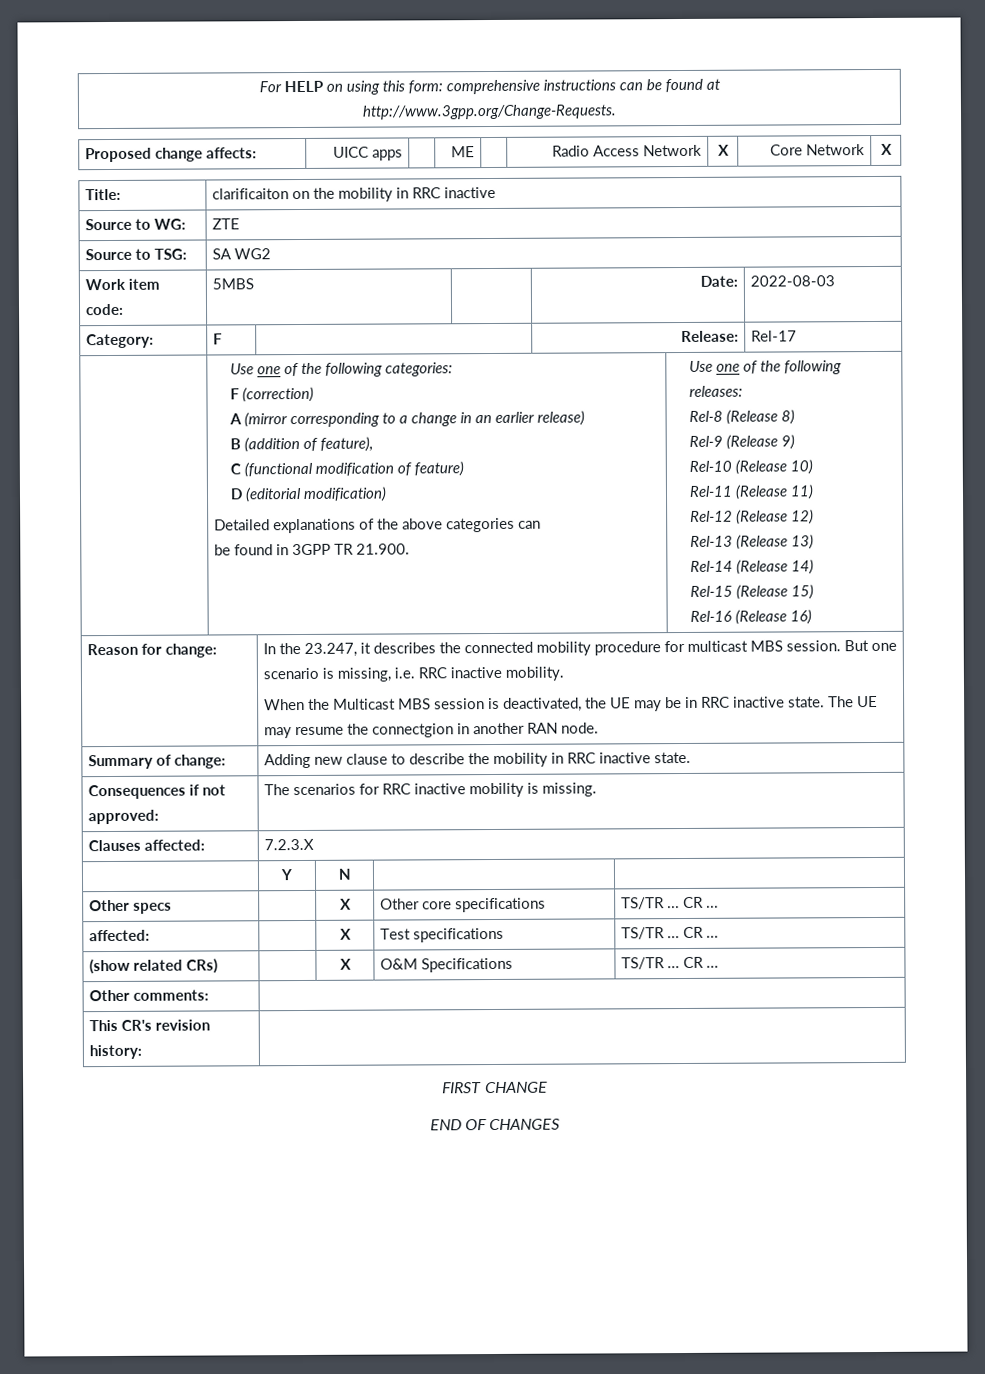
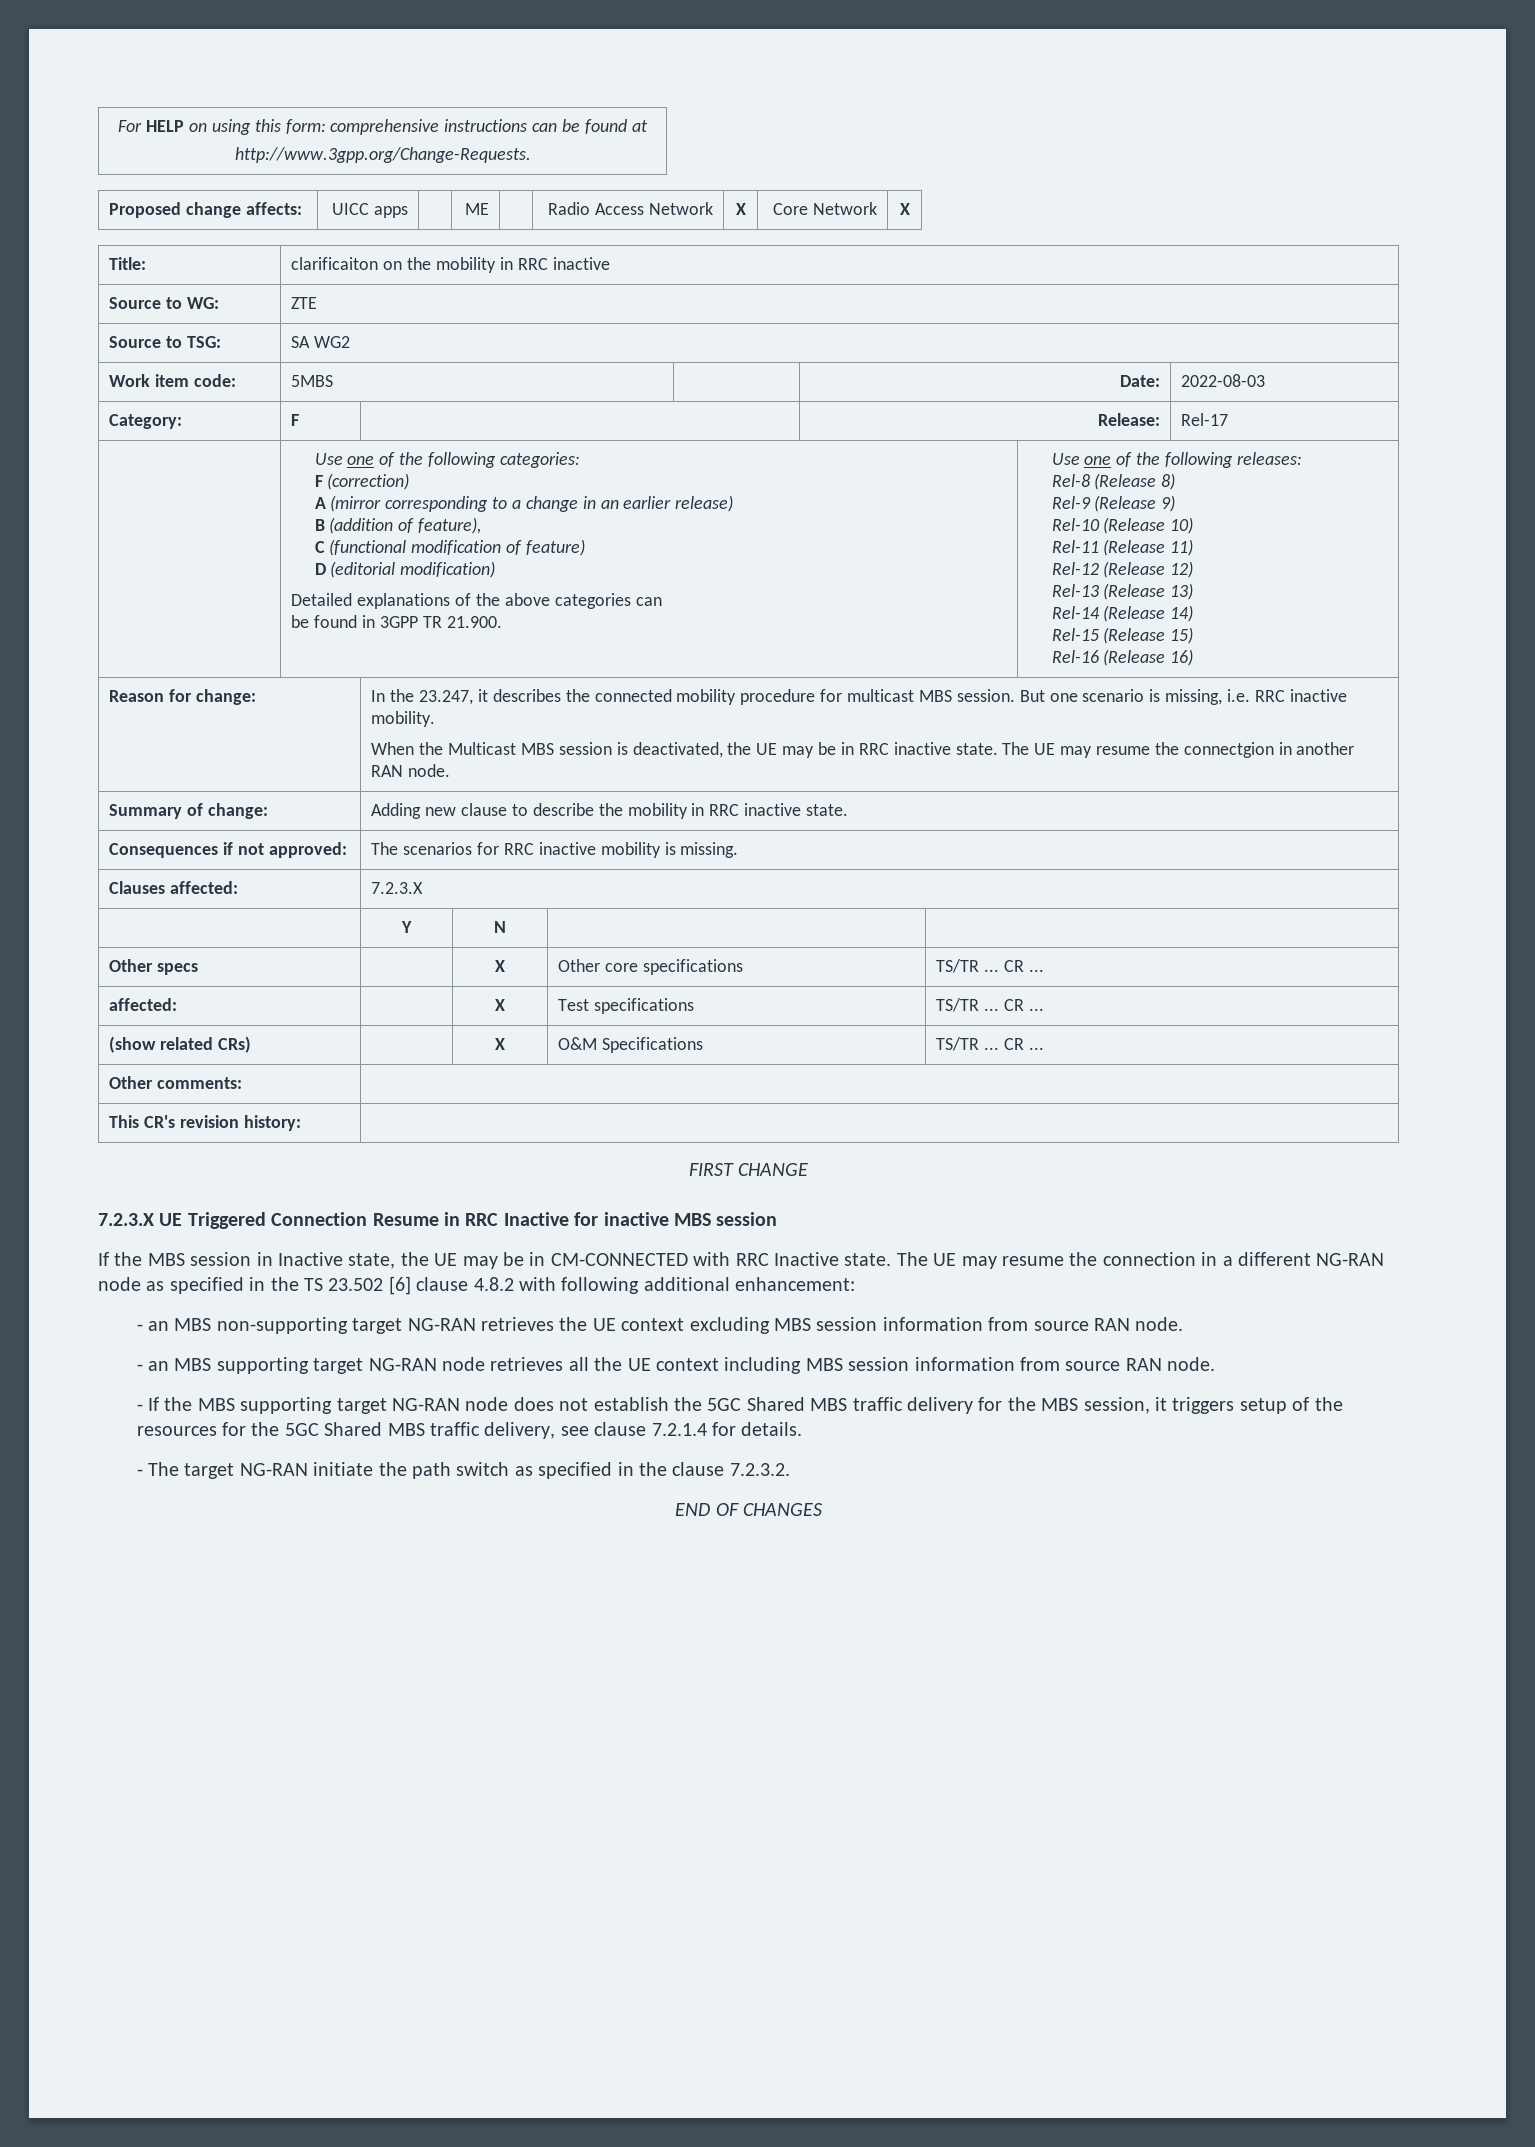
+ 7.2.3.X UE Triggered Connection Resume in RRC Inactive for inactive MBS session
+ If the MBS session in Inactive state, the UE may be in CM-CONNECTED with RRC Inactive state. The UE may resume the connection in a different NG-RAN node as specified in the TS 23.502 [6] clause 4.8.2 with following additional enhancement:
+ - an MBS non-supporting target NG-RAN retrieves the UE context excluding MBS session information from source RAN node.
+ - an MBS supporting target NG-RAN node retrieves all the UE context including MBS session information from source RAN node.
+ - If the MBS supporting target NG-RAN node does not establish the 5GC Shared MBS traffic delivery for the MBS session, it triggers setup of the resources for the 5GC Shared MBS traffic delivery, see clause 7.2.1.4 for details.
+ - The target NG-RAN initiate the path switch as specified in the clause 7.2.3.2.

